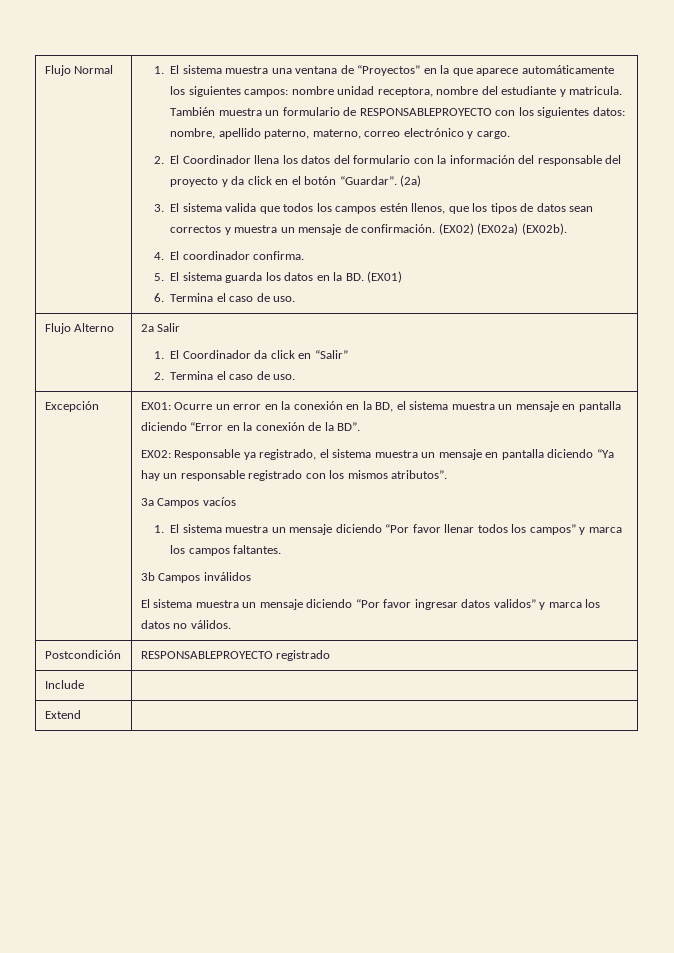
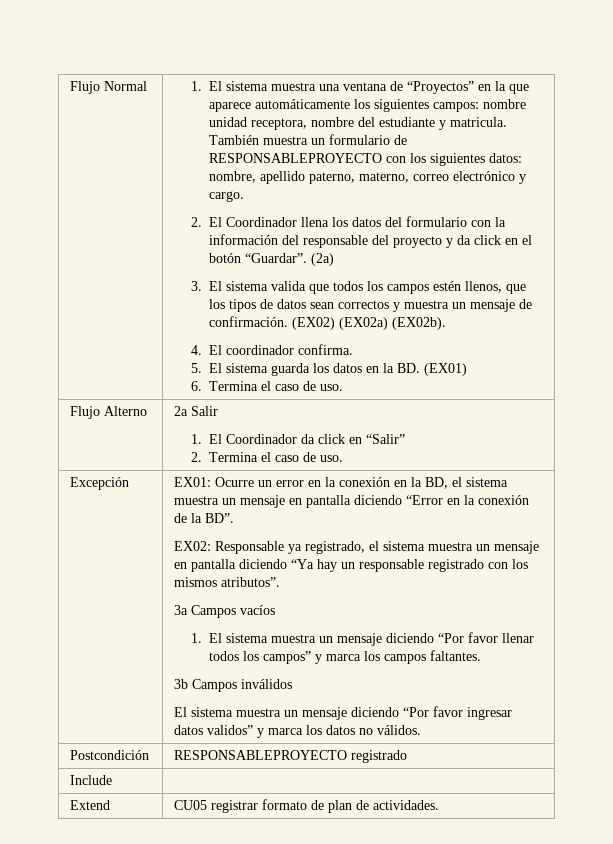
- Extend |
+ Extend | CU05 registrar formato de plan de actividades.

